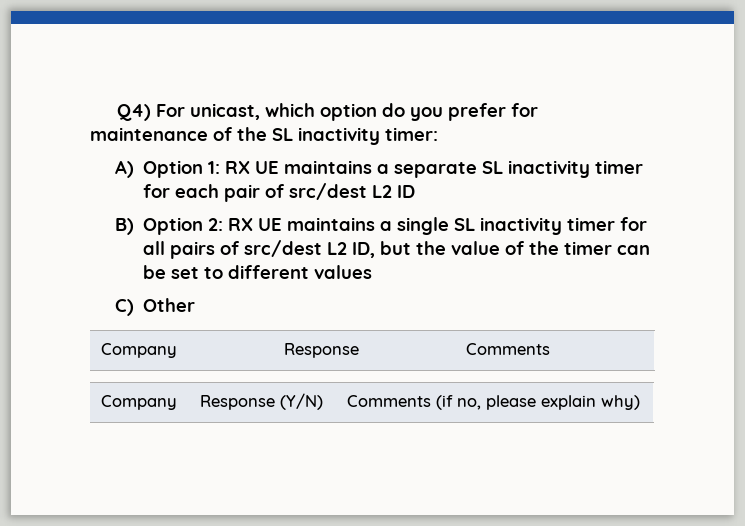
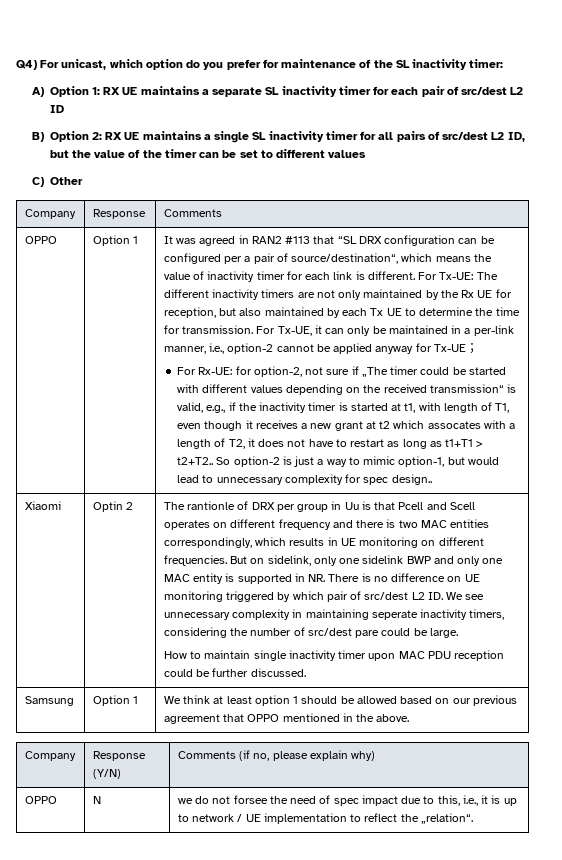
+ OPPO | Option 1 | It was agreed in RAN2 #113 that “SL DRX configuration can be configured per a pair of source/destination“, which means the value of inactivity timer for each link is different. For Tx-UE: The different inactivity timers are not only maintained by the Rx UE for reception, but also maintained by each Tx UE to determine the time for transmission. For Tx-UE, it can only be maintained in a per-link manner, i.e., option-2 cannot be applied anyway for Tx-UE；
+ For Rx-UE: for option-2, not sure if „The timer could be started with different values depending on the received transmission“ is valid, e.g., if the inactivity timer is started at t1, with length of T1, even though it receives a new grant at t2 which assocates with a length of T2, it does not have to restart as long as t1+T1 > t2+T2.. So option-2 is just a way to mimic option-1, but would lead to unnecessary complexity for spec design..
+ Xiaomi | Optin 2 | The rantionle of DRX per group in Uu is that Pcell and Scell operates on different frequency and there is two MAC entities correspondingly, which results in UE monitoring on different frequencies. But on sidelink, only one sidelink BWP and only one MAC entity is supported in NR. There is no difference on UE monitoring triggered by which pair of src/dest L2 ID. We see unnecessary complexity in maintaining seperate inactivity timers, considering the number of src/dest pare could be large.
+ How to maintain single inactivity timer upon MAC PDU reception could be further discussed.
+ Samsung | Option 1 | We think at least option 1 should be allowed based on our previous agreement that OPPO mentioned in the above.
+ OPPO | N | we do not forsee the need of spec impact due to this, i.e., it is up to network / UE implementation to reflect the „relation“.

